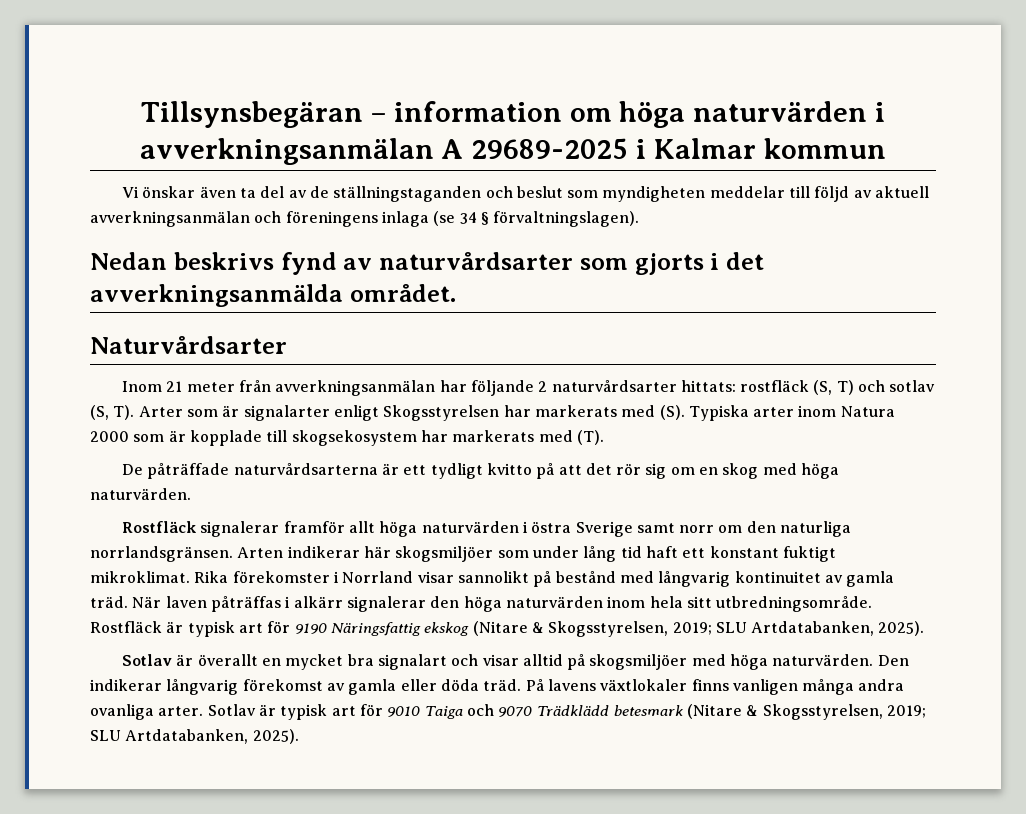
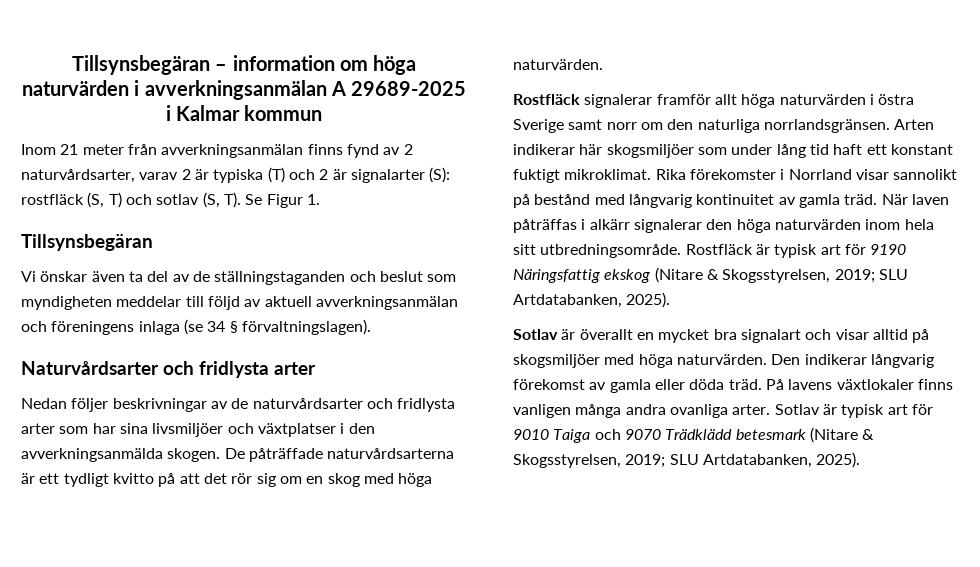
+ Inom 21 meter från avverkningsanmälan finns fynd av 2 naturvårdsarter, varav 2 är typiska (T) och 2 är signalarter (S): rostfläck (S, T) och sotlav (S, T). Se Figur 1.
+ Tillsynsbegäran
- Nedan beskrivs fynd av naturvårdsarter som gjorts i det avverkningsanmälda området.
- Naturvårdsarter
- Inom 21 meter från avverkningsanmälan har följande 2 naturvårdsarter hittats: rostfläck (S, T) och sotlav (S, T). Arter som är signalarter enligt Skogsstyrelsen har markerats med (S). Typiska arter inom Natura 2000 som är kopplade till skogsekosystem har markerats med (T).
- De påträffade naturvårdsarterna är ett tydligt kvitto på att det rör sig om en skog med höga naturvärden.
+ Naturvårdsarter och fridlysta arter
+ Nedan följer beskrivningar av de naturvårdsarter och fridlysta arter som har sina livsmiljöer och växtplatser i den avverkningsanmälda skogen. De påträffade naturvårdsarterna är ett tydligt kvitto på att det rör sig om en skog med höga naturvärden.

